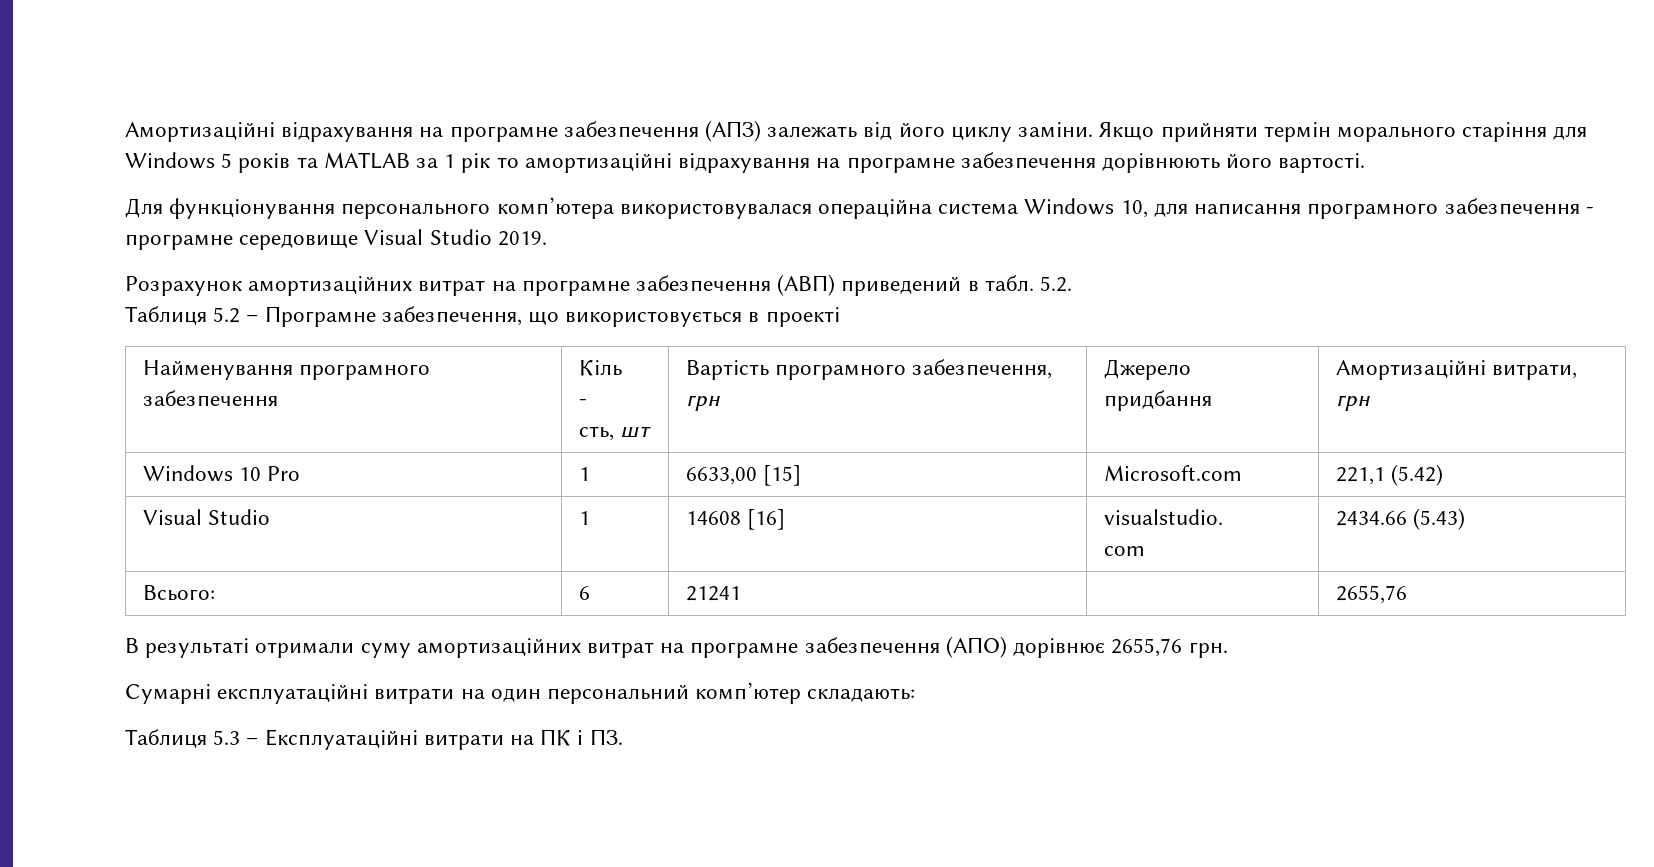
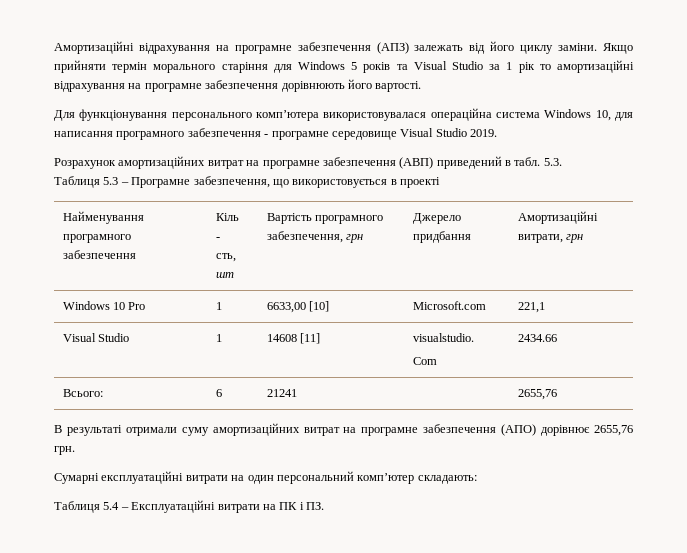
- Якщо прийняти термін морального старіння для Windows 5 років та MATLAB за 1 рік то амортизаційні відрахування на програмне забезпечення дорівнюють його вартості.
+ Якщо прийняти термін морального старіння для Windows 5 років та Visual Studio за 1 рік то амортизаційні відрахування на програмне забезпечення дорівнюють його вартості.
- 5.2.
- Таблиця 5.2 – Програмне забезпечення, що використовується в проекті
+ 5.3.
+ Таблиця 5.3 – Програмне забезпечення, що використовується в проекті
- Windows 10 Pro | 1 | 6633,00 [15] | Microsoft.com | 221,1 (5.42)
+ Windows 10 Pro | 1 | 6633,00 [10] | Microsoft.com | 221,1
- Visual Studio | 1 | 14608 [16] | visualstudio.
- com | 2434.66 (5.43)
+ Visual Studio | 1 | 14608 [11] | visualstudio.
+ Com | 2434.66
- Таблиця 5.3 – Експлуатаційні витрати на ПК i ПЗ.
+ Таблиця 5.4 – Експлуатаційні витрати на ПК i ПЗ.

